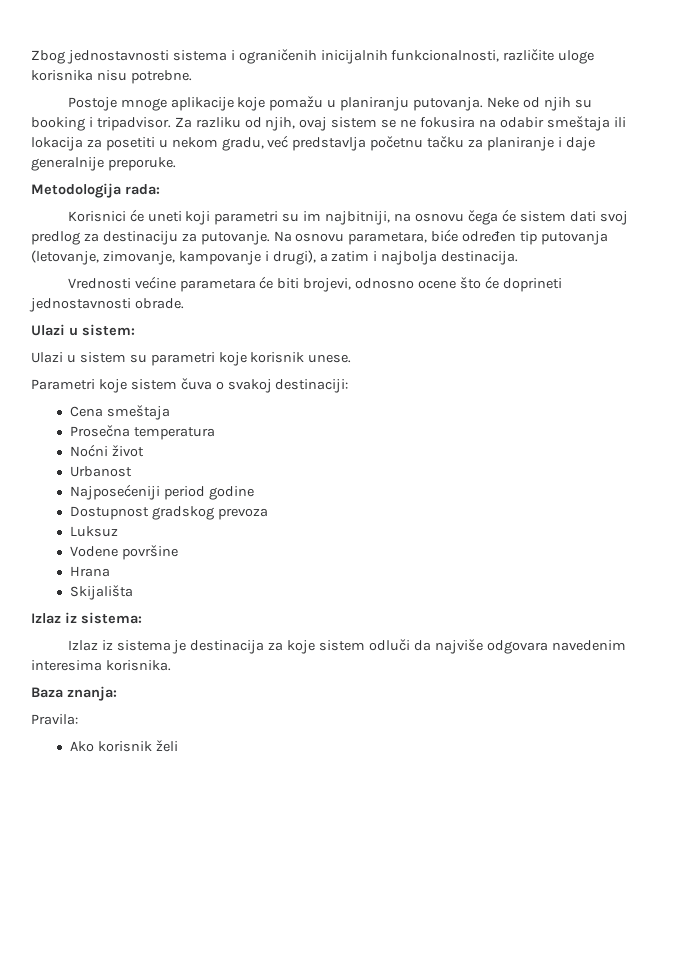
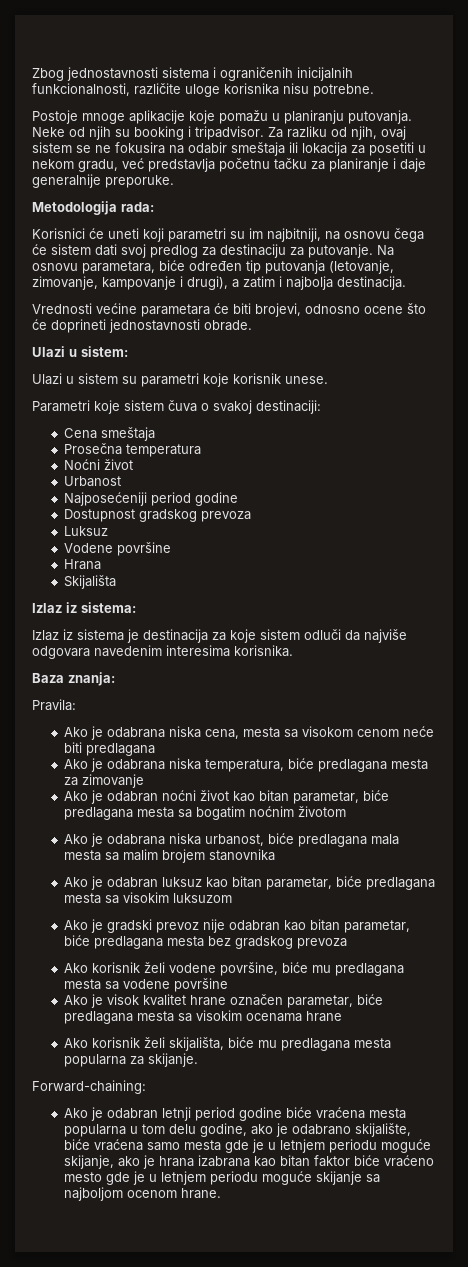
- Ako korisnik želi
+ Ako je odabrana niska cena, mesta sa visokom cenom neće biti predlagana
+ Ako je odabrana niska temperatura, biće predlagana mesta za zimovanje
+ Ako je odabran noćni život kao bitan parametar, biće predlagana mesta sa bogatim noćnim životom
+ Ako je odabrana niska urbanost, biće predlagana mala mesta sa malim brojem stanovnika
+ Ako je odabran luksuz kao bitan parametar, biće predlagana mesta sa visokim luksuzom
+ Ako je gradski prevoz nije odabran kao bitan parametar, biće predlagana mesta bez gradskog prevoza
+ Ako korisnik želi vodene površine, biće mu predlagana mesta sa vodene površine
+ Ako je visok kvalitet hrane označen parametar, biće predlagana mesta sa visokim ocenama hrane
+ Ako korisnik želi skijališta, biće mu predlagana mesta popularna za skijanje.
+ Forward-chaining:
+ Ako je odabran letnji period godine biće vraćena mesta popularna u tom delu godine, ako je odabrano skijalište, biće vraćena samo mesta gde je u letnjem periodu moguće skijanje, ako je hrana izabrana kao bitan faktor biće vraćeno mesto gde je u letnjem periodu moguće skijanje sa najboljom ocenom hrane.

